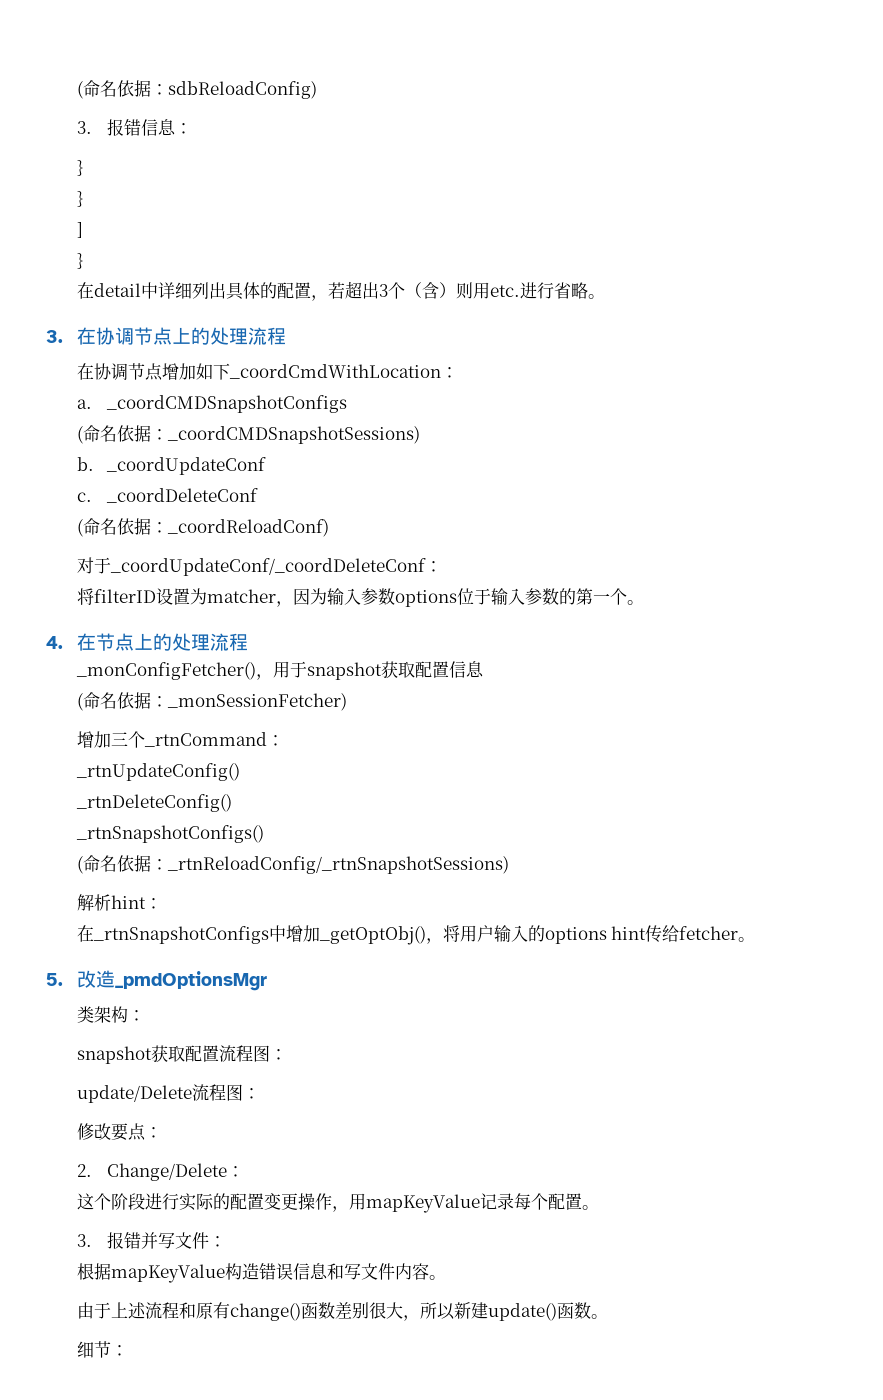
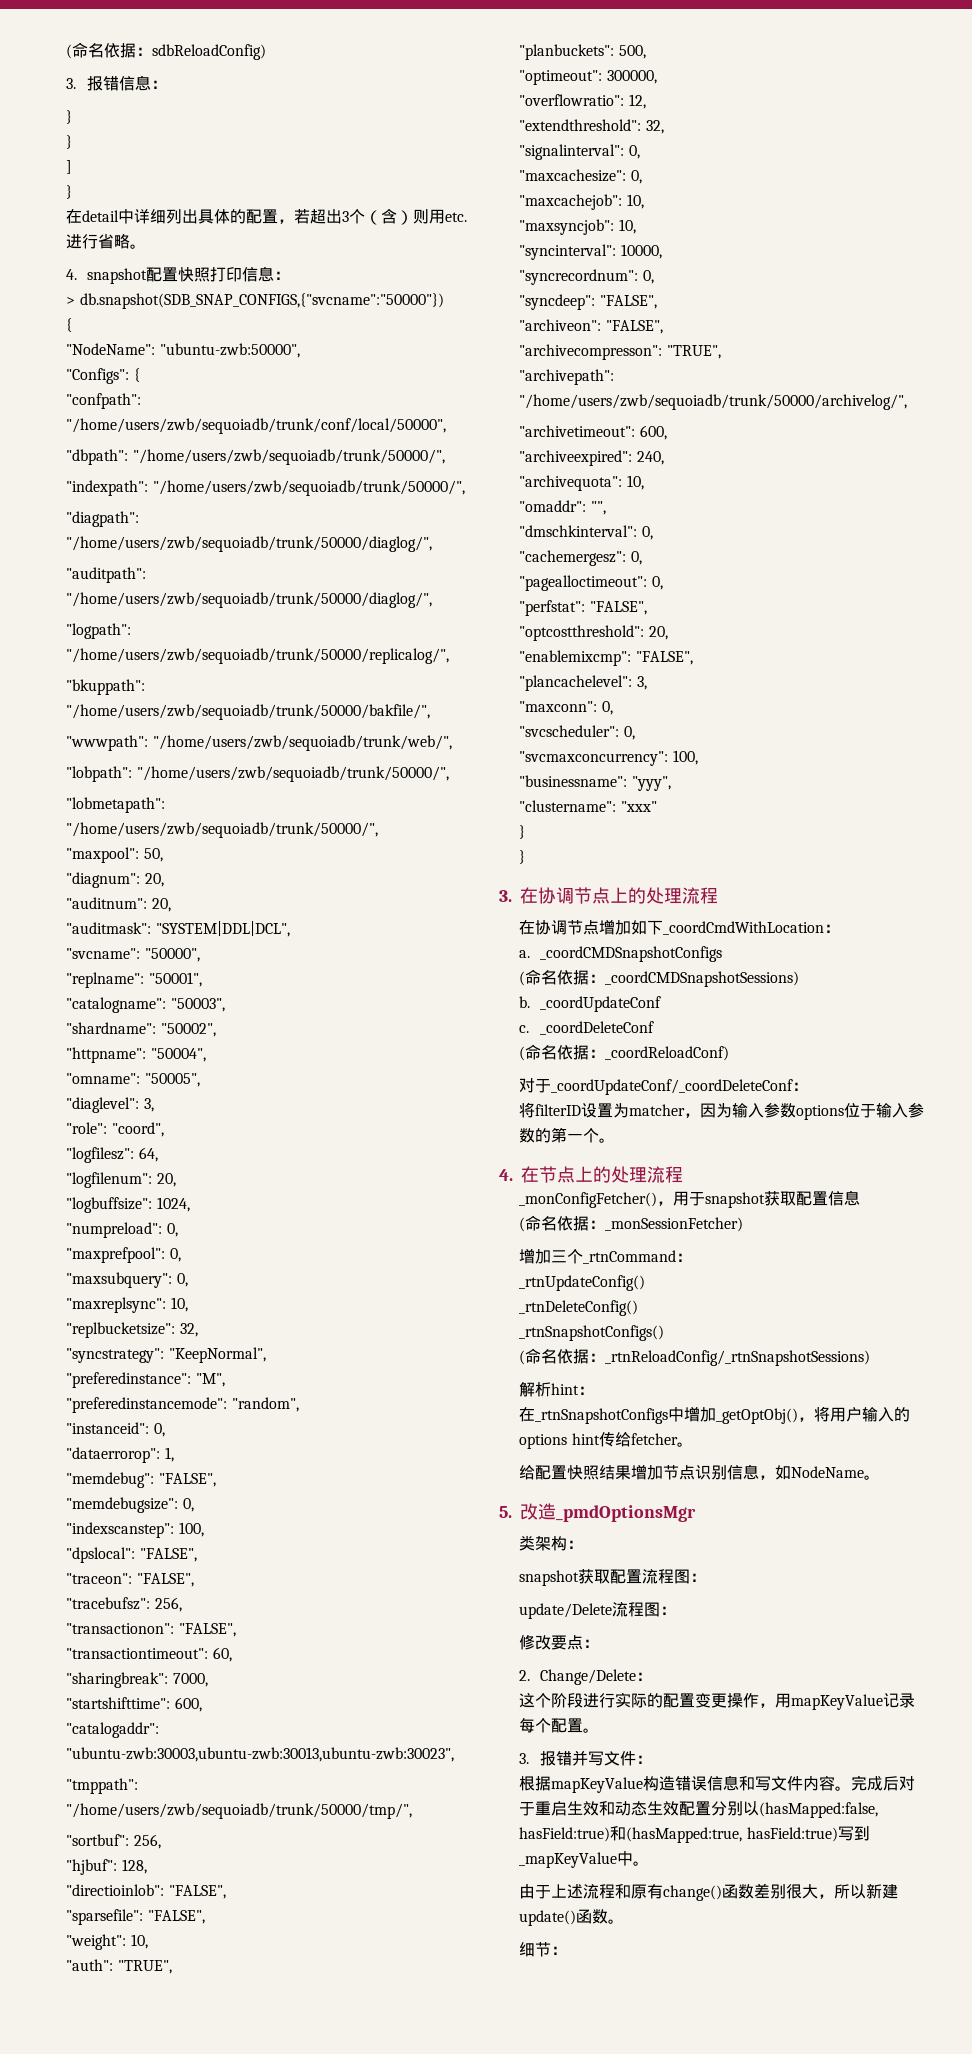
+ 4. snapshot配置快照打印信息：
+ > db.snapshot(SDB_SNAP_CONFIGS,{"svcname":"50000"})
+ {
+ "NodeName": "ubuntu-zwb:50000",
+ "Configs": {
+ "confpath": "/home/users/zwb/sequoiadb/trunk/conf/local/50000",
+ "dbpath": "/home/users/zwb/sequoiadb/trunk/50000/",
+ "indexpath": "/home/users/zwb/sequoiadb/trunk/50000/",
+ "diagpath": "/home/users/zwb/sequoiadb/trunk/50000/diaglog/",
+ "auditpath": "/home/users/zwb/sequoiadb/trunk/50000/diaglog/",
+ "logpath": "/home/users/zwb/sequoiadb/trunk/50000/replicalog/",
+ "bkuppath": "/home/users/zwb/sequoiadb/trunk/50000/bakfile/",
+ "wwwpath": "/home/users/zwb/sequoiadb/trunk/web/",
+ "lobpath": "/home/users/zwb/sequoiadb/trunk/50000/",
+ "lobmetapath": "/home/users/zwb/sequoiadb/trunk/50000/",
+ "maxpool": 50,
+ "diagnum": 20,
+ "auditnum": 20,
+ "auditmask": "SYSTEM|DDL|DCL",
+ "svcname": "50000",
+ "replname": "50001",
+ "catalogname": "50003",
+ "shardname": "50002",
+ "httpname": "50004",
+ "omname": "50005",
+ "diaglevel": 3,
+ "role": "coord",
+ "logfilesz": 64,
+ "logfilenum": 20,
+ "logbuffsize": 1024,
+ "numpreload": 0,
+ "maxprefpool": 0,
+ "maxsubquery": 0,
+ "maxreplsync": 10,
+ "replbucketsize": 32,
+ "syncstrategy": "KeepNormal",
+ "preferedinstance": "M",
+ "preferedinstancemode": "random",
+ "instanceid": 0,
+ "dataerrorop": 1,
+ "memdebug": "FALSE",
+ "memdebugsize": 0,
+ "indexscanstep": 100,
+ "dpslocal": "FALSE",
+ "traceon": "FALSE",
+ "tracebufsz": 256,
+ "transactionon": "FALSE",
+ "transactiontimeout": 60,
+ "sharingbreak": 7000,
+ "startshifttime": 600,
+ "catalogaddr": "ubuntu-zwb:30003,ubuntu-zwb:30013,ubuntu-zwb:30023",
+ "tmppath": "/home/users/zwb/sequoiadb/trunk/50000/tmp/",
+ "sortbuf": 256,
+ "hjbuf": 128,
+ "directioinlob": "FALSE",
+ "sparsefile": "FALSE",
+ "weight": 10,
+ "auth": "TRUE",
+ "planbuckets": 500,
+ "optimeout": 300000,
+ "overflowratio": 12,
+ "extendthreshold": 32,
+ "signalinterval": 0,
+ "maxcachesize": 0,
+ "maxcachejob": 10,
+ "maxsyncjob": 10,
+ "syncinterval": 10000,
+ "syncrecordnum": 0,
+ "syncdeep": "FALSE",
+ "archiveon": "FALSE",
+ "archivecompresson": "TRUE",
+ "archivepath": "/home/users/zwb/sequoiadb/trunk/50000/archivelog/",
+ "archivetimeout": 600,
+ "archiveexpired": 240,
+ "archivequota": 10,
+ "omaddr": "",
+ "dmschkinterval": 0,
+ "cachemergesz": 0,
+ "pagealloctimeout": 0,
+ "perfstat": "FALSE",
+ "optcostthreshold": 20,
+ "enablemixcmp": "FALSE",
+ "plancachelevel": 3,
+ "maxconn": 0,
+ "svcscheduler": 0,
+ "svcmaxconcurrency": 100,
+ "businessname": "yyy",
+ "clustername": "xxx"
+ }
+ }
+ 给配置快照结果增加节点识别信息，如NodeName。
+ 完成后对于重启生效和动态生效配置分别以(hasMapped:false, hasField:true)和(hasMapped:true, hasField:true)写到_mapKeyValue中。

